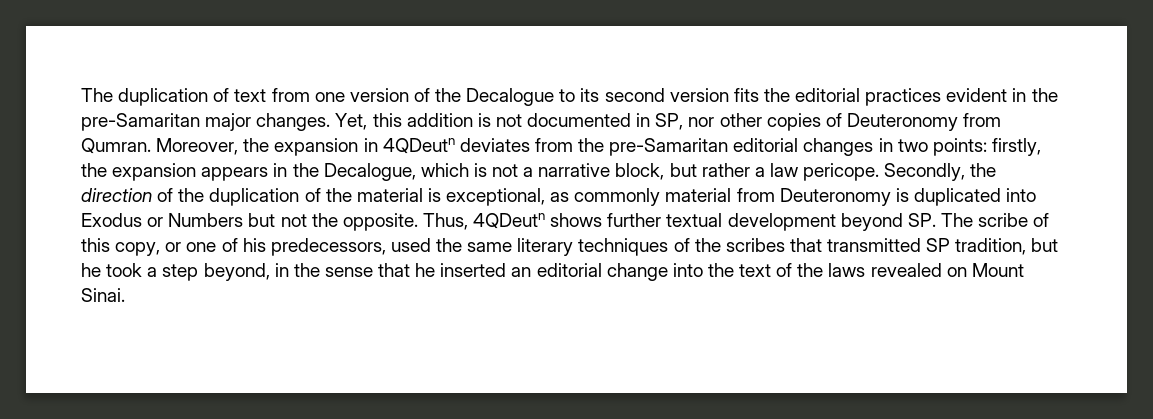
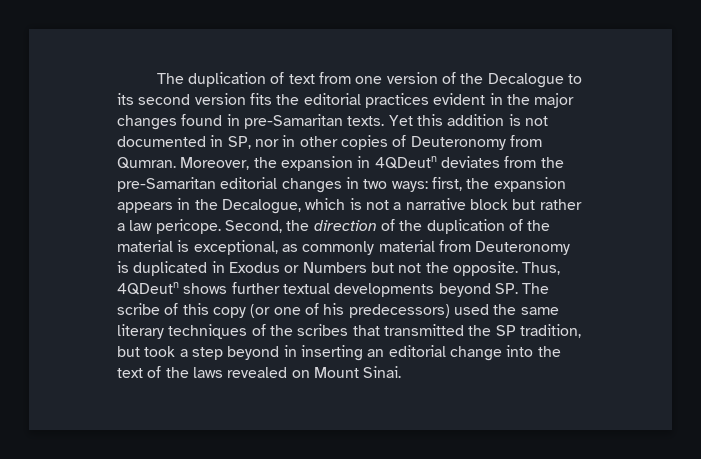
- The duplication of text from one version of the Decalogue to its second version fits the editorial practices evident in the pre-Samaritan major changes. Yet, this addition is not documented in SP, nor other copies of Deuteronomy from Qumran.
+ The duplication of text from one version of the Decalogue to its second version fits the editorial practices evident in the major changes found in pre-Samaritan texts. Yet this addition is not documented in SP, nor in other copies of Deuteronomy from Qumran.
- Moreover, the expansion in 4QDeutn deviates from the pre-Samaritan editorial changes in two points: firstly, the expansion appears in the Decalogue, which is not a narrative block, but rather a law pericope.
+ Moreover, the expansion in 4QDeutn deviates from the pre-Samaritan editorial changes in two ways: first, the expansion appears in the Decalogue, which is not a narrative block but rather a law pericope.
- Secondly, the direction of the duplication of the material is exceptional, as commonly material from Deuteronomy is duplicated into Exodus or Numbers but not the opposite.
+ Second, the direction of the duplication of the material is exceptional, as commonly material from Deuteronomy is duplicated in Exodus or Numbers but not the opposite.
- Thus, 4QDeutn shows further textual development beyond SP. The scribe of this copy, or one of his predecessors, used the same literary techniques of the scribes that transmitted SP tradition, but he took a step beyond, in the sense that he inserted an editorial change into the text of the laws revealed on Mount Sinai.
+ Thus, 4QDeutn shows further textual developments beyond SP. The scribe of this copy (or one of his predecessors) used the same literary techniques of the scribes that transmitted the SP tradition, but took a step beyond in inserting an editorial change into the text of the laws revealed on Mount Sinai.

